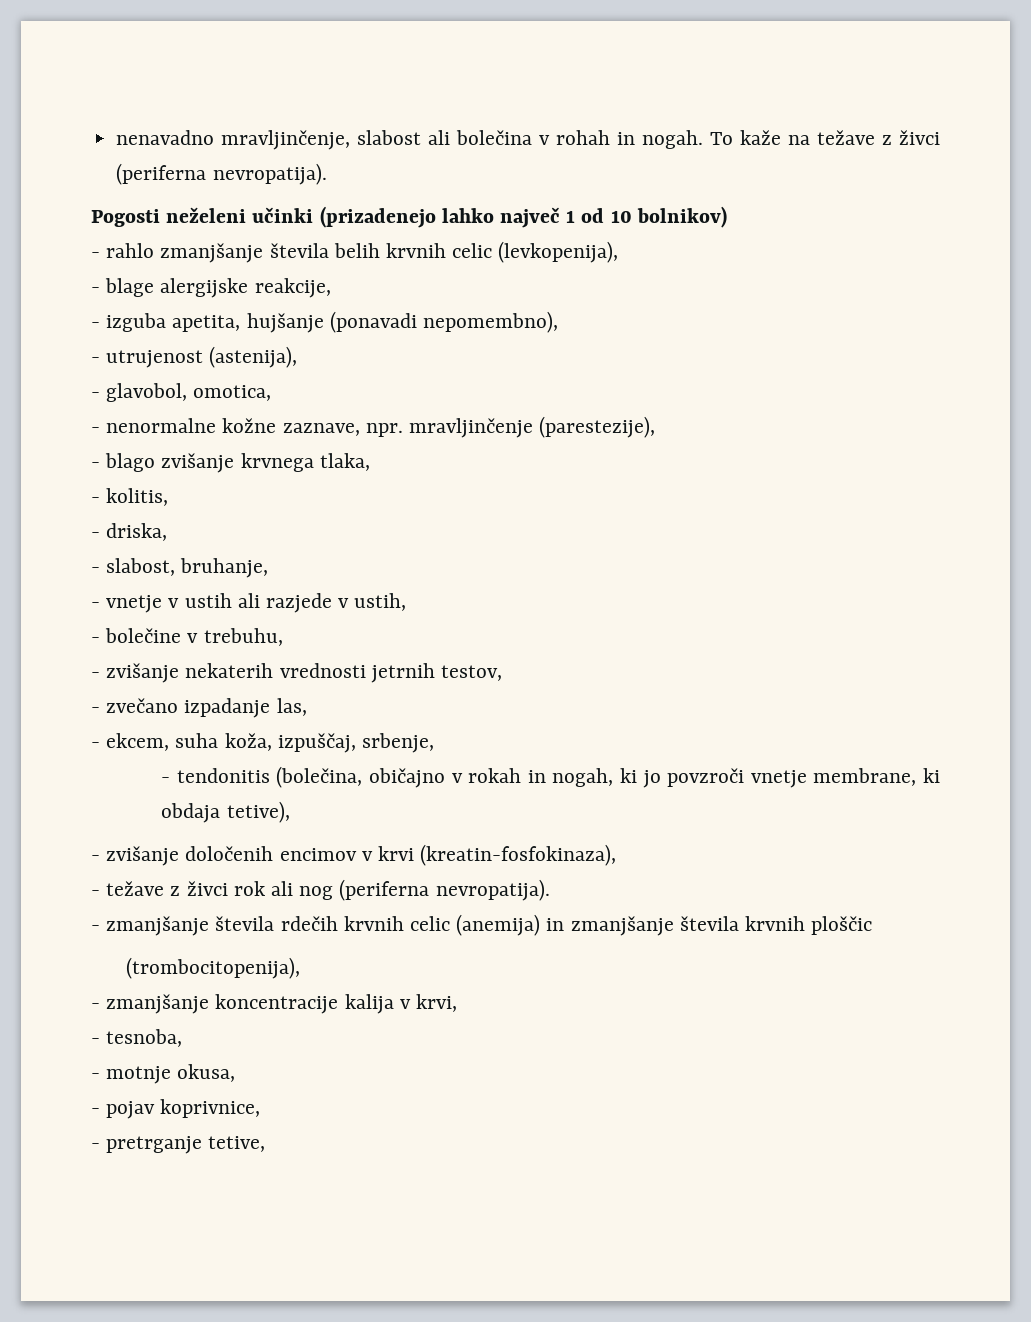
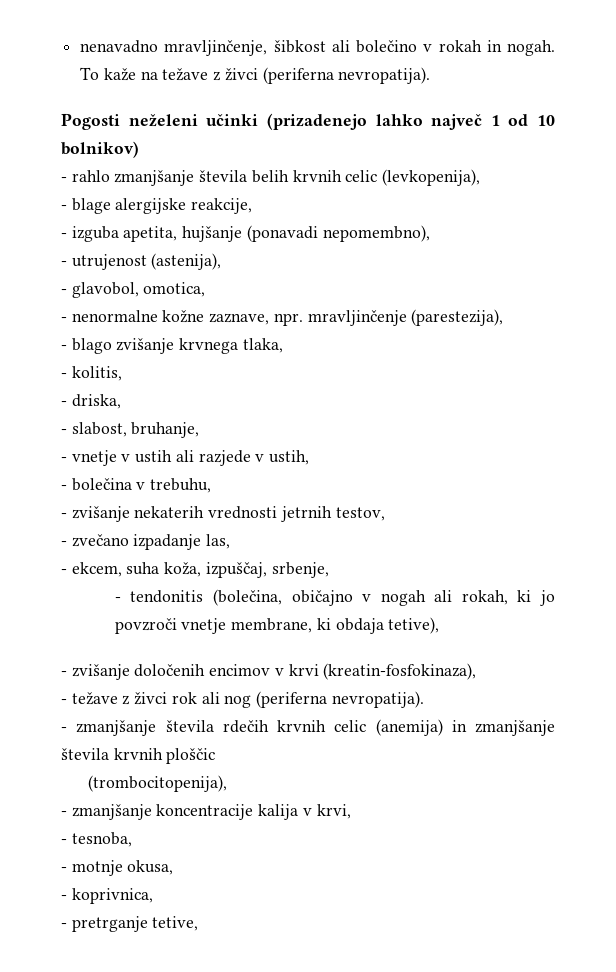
- nenavadno mravljinčenje, slabost ali bolečina v rohah in nogah.
+ nenavadno mravljinčenje, šibkost ali bolečino v rokah in nogah.
- - nenormalne kožne zaznave, npr. mravljinčenje (parestezije),
+ - nenormalne kožne zaznave, npr. mravljinčenje (parestezija),
- - bolečine v trebuhu,
+ - bolečina v trebuhu,
- - tendonitis (bolečina, običajno v rokah in nogah, ki jo povzroči vnetje membrane, ki obdaja tetive),
+ - tendonitis (bolečina, običajno v nogah ali rokah, ki jo povzroči vnetje membrane, ki obdaja tetive),
- - pojav koprivnice,
+ - koprivnica,

